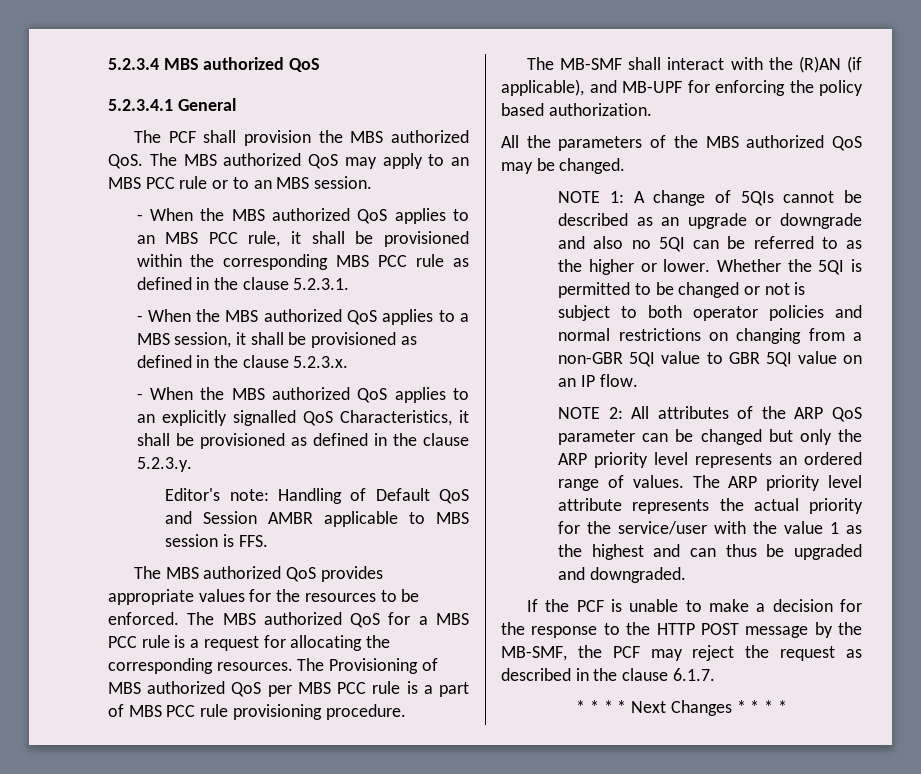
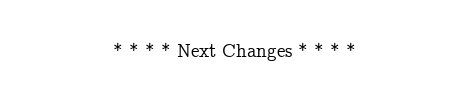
- 5.2.3.4 MBS authorized QoS
- 5.2.3.4.1 General
- The PCF shall provision the MBS authorized QoS. The MBS authorized QoS may apply to an MBS PCC rule or to an MBS session.
- - When the MBS authorized QoS applies to an MBS PCC rule, it shall be provisioned within the corresponding MBS PCC rule as defined in the clause 5.2.3.1.
- - When the MBS authorized QoS applies to a MBS session, it shall be provisioned as defined in the clause 5.2.3.x.
- - When the MBS authorized QoS applies to an explicitly signalled QoS Characteristics, it shall be provisioned as defined in the clause 5.2.3.y.
- Editor's note: Handling of Default QoS and Session AMBR applicable to MBS session is FFS.
- The MBS authorized QoS provides appropriate values for the resources to be enforced. The MBS authorized QoS for a MBS PCC rule is a request for allocating the corresponding resources. The Provisioning of MBS authorized QoS per MBS PCC rule is a part of MBS PCC rule provisioning procedure.
- The MB-SMF shall interact with the (R)AN (if applicable), and MB-UPF for enforcing the policy based authorization.
- All the parameters of the MBS authorized QoS may be changed.
- NOTE 1: A change of 5QIs cannot be described as an upgrade or downgrade and also no 5QI can be referred to as the higher or lower. Whether the 5QI is permitted to be changed or not is subject to both operator policies and normal restrictions on changing from a non-GBR 5QI value to GBR 5QI value on an IP flow.
- NOTE 2: All attributes of the ARP QoS parameter can be changed but only the ARP priority level represents an ordered range of values. The ARP priority level attribute represents the actual priority for the service/user with the value 1 as the highest and can thus be upgraded and downgraded.
- If the PCF is unable to make a decision for the response to the HTTP POST message by the MB-SMF, the PCF may reject the request as described in the clause 6.1.7.

